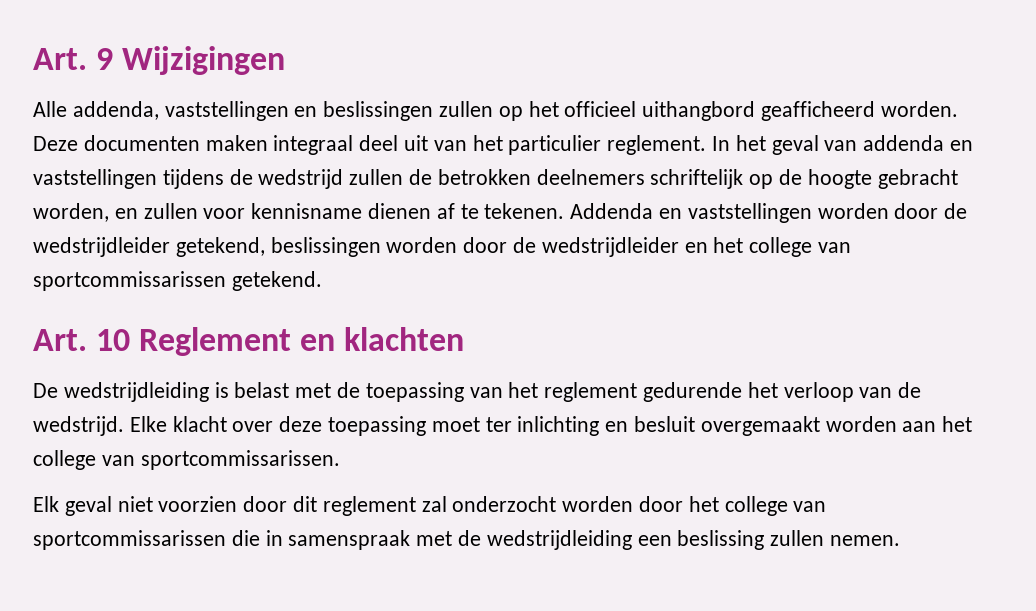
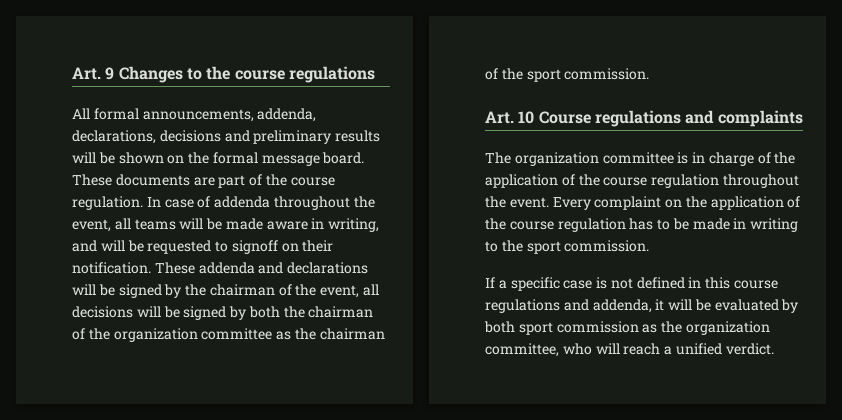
- Art. 9 Wijzigingen
- Alle addenda, vaststellingen en beslissingen zullen op het officieel uithangbord geafficheerd worden. Deze documenten maken integraal deel uit van het particulier reglement. In het geval van addenda en vaststellingen tijdens de wedstrijd zullen de betrokken deelnemers schriftelijk op de hoogte gebracht worden, en zullen voor kennisname dienen af te tekenen. Addenda en vaststellingen worden door de wedstrijdleider getekend, beslissingen worden door de wedstrijdleider en het college van sportcommissarissen getekend.
- Art. 10 Reglement en klachten
- De wedstrijdleiding is belast met de toepassing van het reglement gedurende het verloop van de wedstrijd. Elke klacht over deze toepassing moet ter inlichting en besluit overgemaakt worden aan het college van sportcommissarissen.
- Elk geval niet voorzien door dit reglement zal onderzocht worden door het college van sportcommissarissen die in samenspraak met de wedstrijdleiding een beslissing zullen nemen.
+ Art. 9 Changes to the course regulations
+ All formal announcements, addenda, declarations, decisions and preliminary results will be shown on the formal message board. These documents are part of the course regulation. In case of addenda throughout the event, all teams will be made aware in writing, and will be requested to signoff on their notification. These addenda and declarations will be signed by the chairman of the event, all decisions will be signed by both the chairman of the organization committee as the chairman of the sport commission.
+ Art. 10 Course regulations and complaints
+ The organization committee is in charge of the application of the course regulation throughout the event. Every complaint on the application of the course regulation has to be made in writing to the sport commission.
+ If a specific case is not defined in this course regulations and addenda, it will be evaluated by both sport commission as the organization committee, who will reach a unified verdict.

